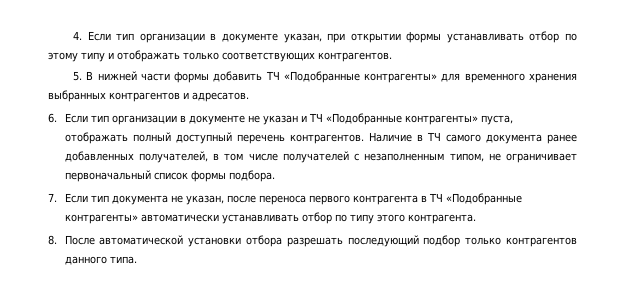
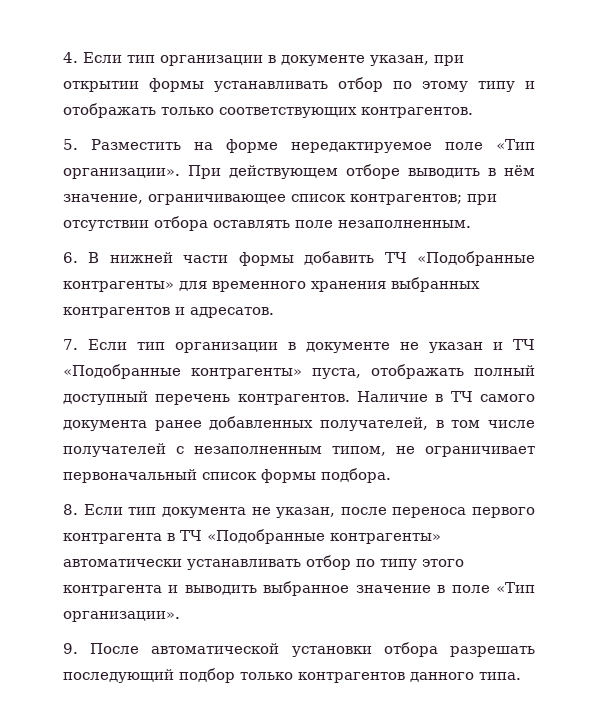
- 5. В нижней части формы добавить ТЧ «Подобранные контрагенты» для временного хранения выбранных контрагентов и адресатов.
+ 5. Разместить на форме нередактируемое поле «Тип организации». При действующем отборе выводить в нём значение, ограничивающее список контрагентов; при отсутствии отбора оставлять поле незаполненным.
+ 6. В нижней части формы добавить ТЧ «Подобранные контрагенты» для временного хранения выбранных контрагентов и адресатов.
- 6. Если тип организации в документе не указан и ТЧ «Подобранные контрагенты» пуста, отображать полный доступный перечень контрагентов.
+ 7. Если тип организации в документе не указан и ТЧ «Подобранные контрагенты» пуста, отображать полный доступный перечень контрагентов.
- 7. Если тип документа не указан, после переноса первого контрагента в ТЧ «Подобранные контрагенты» автоматически устанавливать отбор по типу этого контрагента.
- 8. После автоматической установки отбора разрешать последующий подбор только контрагентов данного типа.
+ 8. Если тип документа не указан, после переноса первого контрагента в ТЧ «Подобранные контрагенты» автоматически устанавливать отбор по типу этого контрагента и выводить выбранное значение в поле «Тип организации».
+ 9. После автоматической установки отбора разрешать последующий подбор только контрагентов данного типа.

